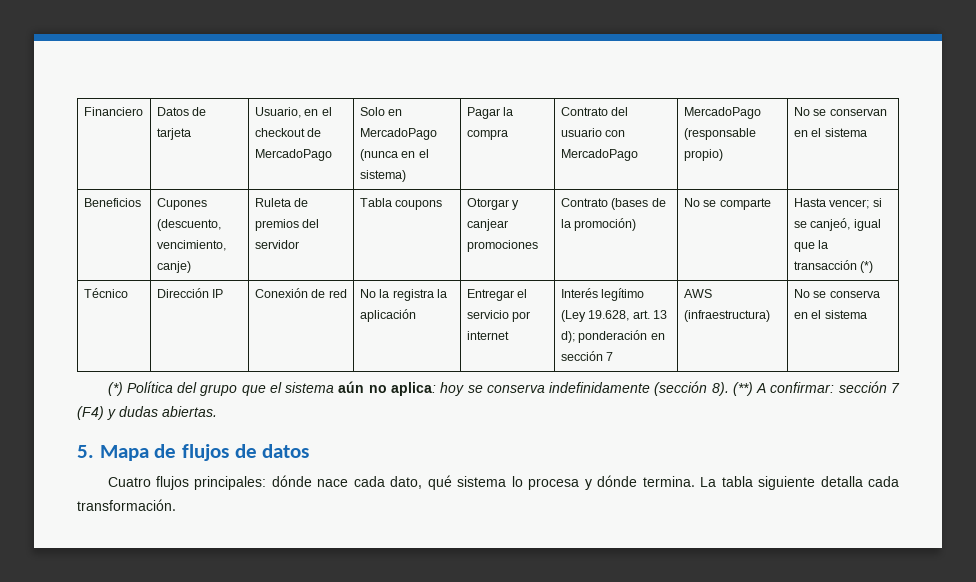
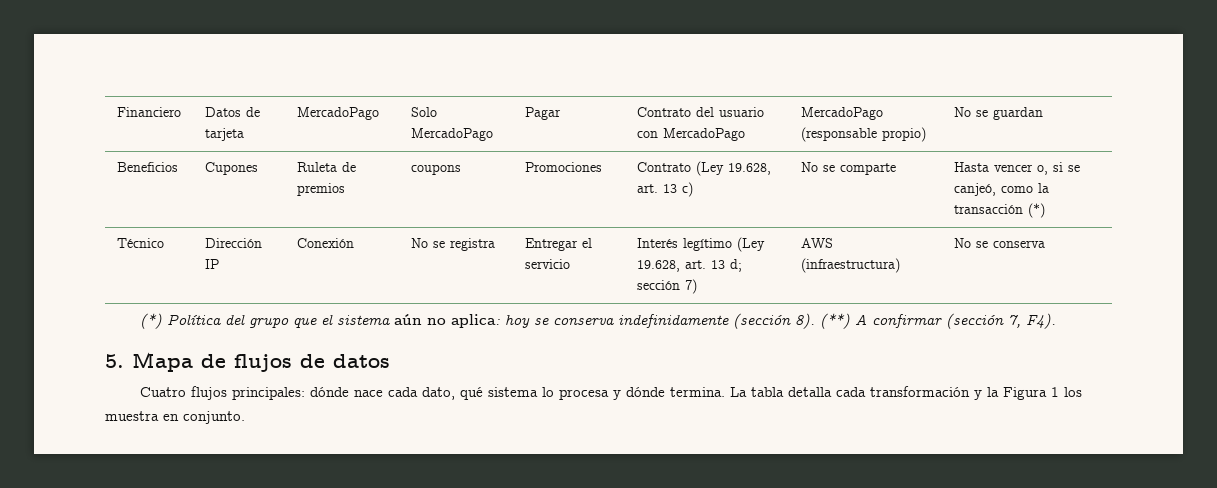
- Financiero | Datos de tarjeta | Usuario, en el checkout de MercadoPago | Solo en MercadoPago (nunca en el sistema) | Pagar la compra | Contrato del usuario con MercadoPago | MercadoPago (responsable propio) | No se conservan en el sistema
+ Financiero | Datos de tarjeta | MercadoPago | Solo MercadoPago | Pagar | Contrato del usuario con MercadoPago | MercadoPago (responsable propio) | No se guardan
- Beneficios | Cupones (descuento, vencimiento, canje) | Ruleta de premios del servidor | Tabla coupons | Otorgar y canjear promociones | Contrato (bases de la promoción) | No se comparte | Hasta vencer; si se canjeó, igual que la transacción (*)
+ Beneficios | Cupones | Ruleta de premios | coupons | Promociones | Contrato (Ley 19.628, art. 13 c) | No se comparte | Hasta vencer o, si se canjeó, como la transacción (*)
- Técnico | Dirección IP | Conexión de red | No la registra la aplicación | Entregar el servicio por internet | Interés legítimo (Ley 19.628, art. 13 d); ponderación en sección 7 | AWS (infraestructura) | No se conserva en el sistema
+ Técnico | Dirección IP | Conexión | No se registra | Entregar el servicio | Interés legítimo (Ley 19.628, art. 13 d; sección 7) | AWS (infraestructura) | No se conserva
- (**) A confirmar: sección 7 (F4) y dudas abiertas.
+ (**) A confirmar (sección 7, F4).
- La tabla siguiente detalla cada transformación.
+ La tabla detalla cada transformación y la Figura 1 los muestra en conjunto.

